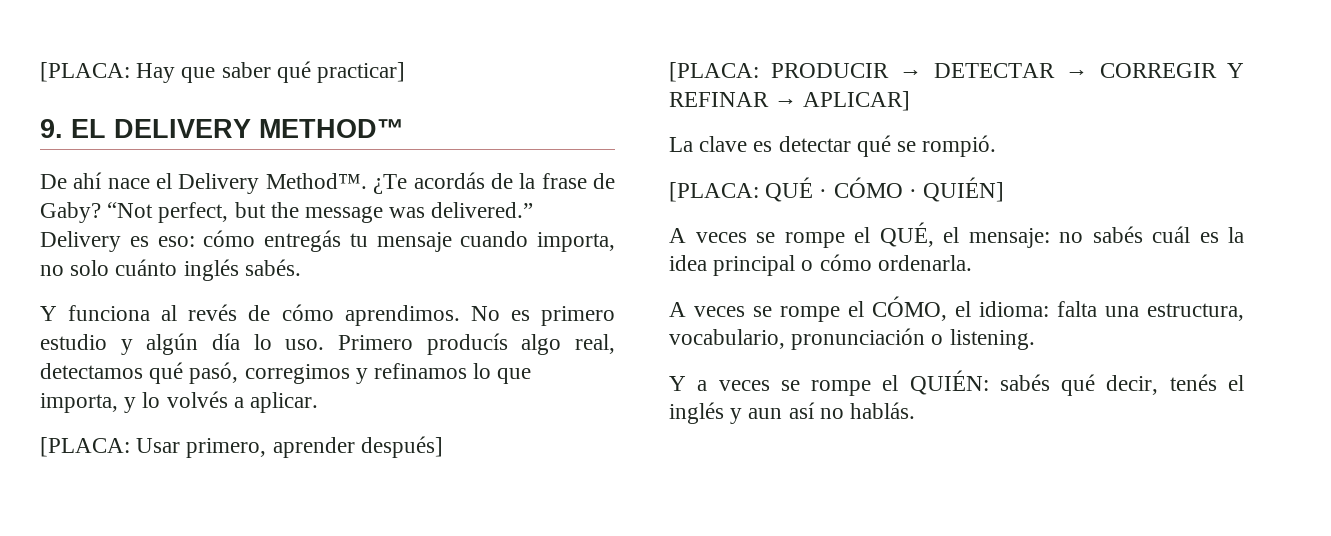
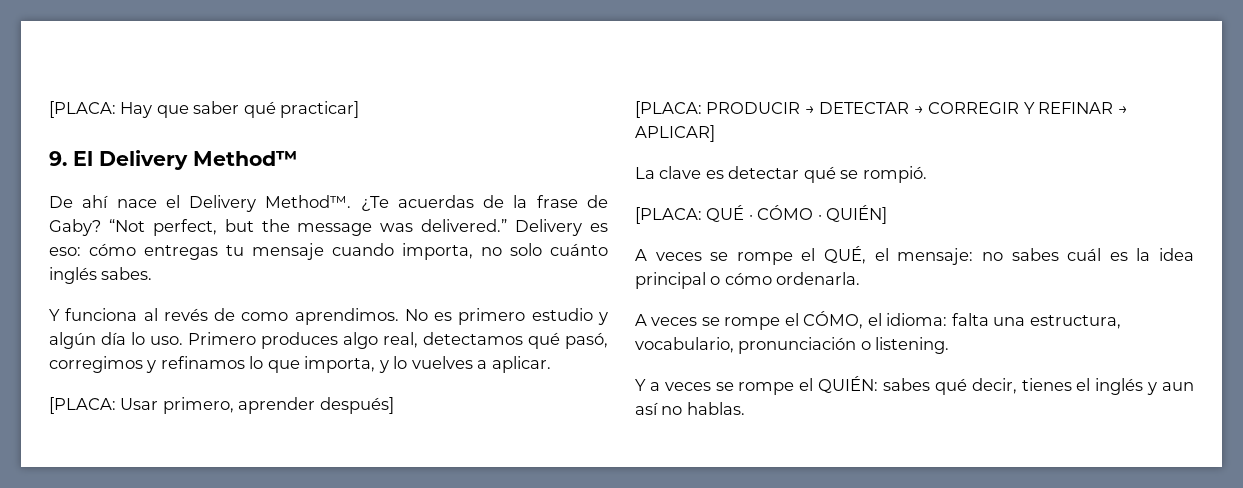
- 9. EL DELIVERY METHOD™
+ 9. El Delivery Method™
- ¿Te acordás de la frase de Gaby?
+ ¿Te acuerdas de la frase de Gaby?
- Delivery es eso: cómo entregás tu mensaje cuando importa, no solo cuánto inglés sabés.
+ Delivery es eso: cómo entregas tu mensaje cuando importa, no solo cuánto inglés sabes.
- Y funciona al revés de cómo aprendimos.
+ Y funciona al revés de como aprendimos.
- Primero producís algo real, detectamos qué pasó, corregimos y refinamos lo que importa, y lo volvés a aplicar.
+ Primero produces algo real, detectamos qué pasó, corregimos y refinamos lo que importa, y lo vuelves a aplicar.
- A veces se rompe el QUÉ, el mensaje: no sabés cuál es la idea principal o cómo ordenarla.
+ A veces se rompe el QUÉ, el mensaje: no sabes cuál es la idea principal o cómo ordenarla.
- Y a veces se rompe el QUIÉN: sabés qué decir, tenés el inglés y aun así no hablás.
+ Y a veces se rompe el QUIÉN: sabes qué decir, tienes el inglés y aun así no hablas.

